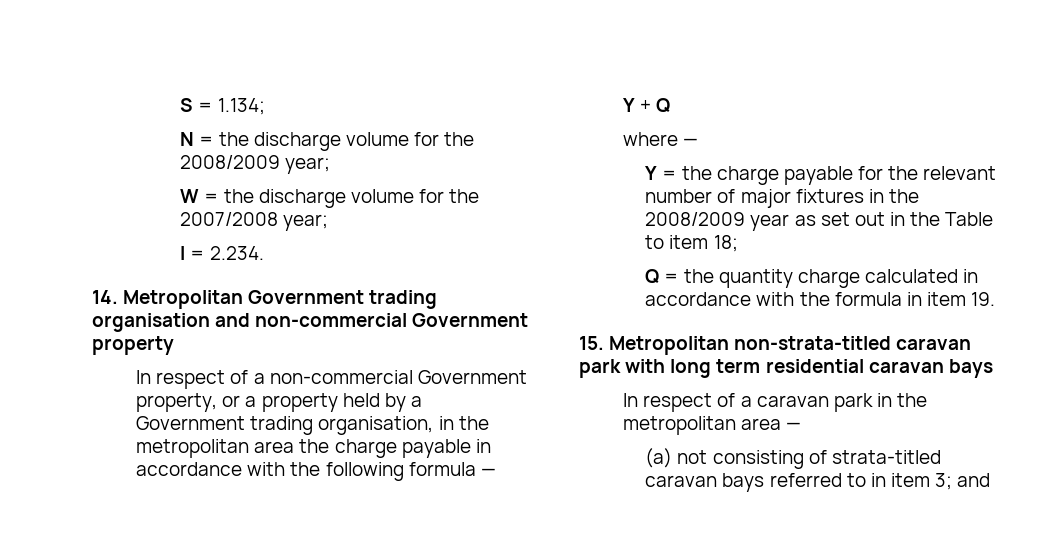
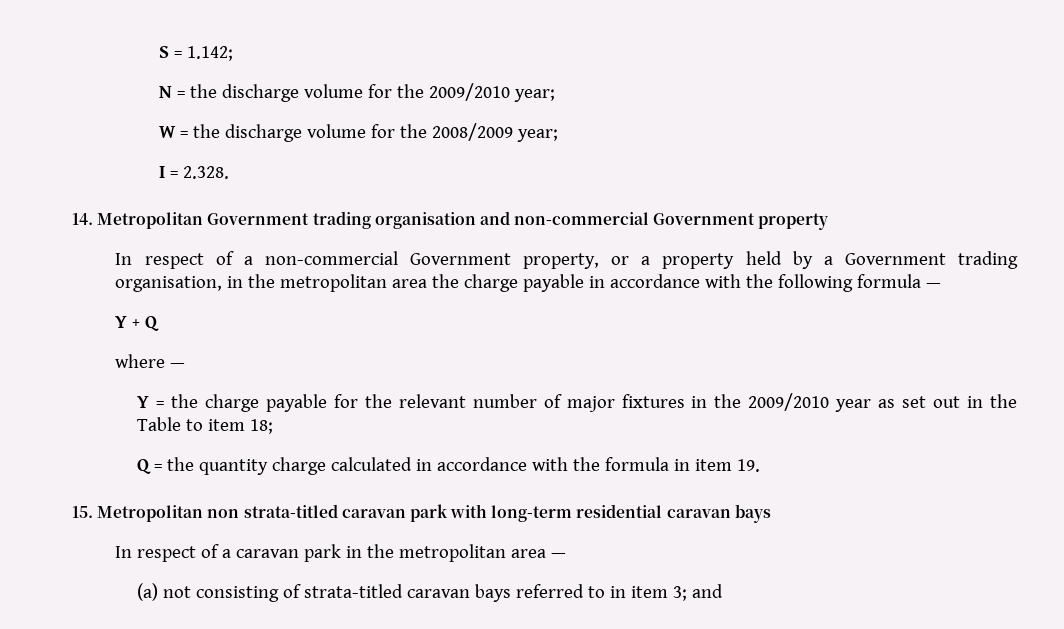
- S = 1.134;
+ S = 1.142;
- N = the discharge volume for the 2008/2009 year;
- W = the discharge volume for the 2007/2008 year;
+ N = the discharge volume for the 2009/2010 year;
+ W = the discharge volume for the 2008/2009 year;
- I = 2.234.
+ I = 2.328.
- Y = the charge payable for the relevant number of major fixtures in the 2008/2009 year as set out in the Table to item 18;
+ Y = the charge payable for the relevant number of major fixtures in the 2009/2010 year as set out in the Table to item 18;
- 15. Metropolitan non-strata-titled caravan park with long term residential caravan bays
+ 15. Metropolitan non strata-titled caravan park with long-term residential caravan bays

